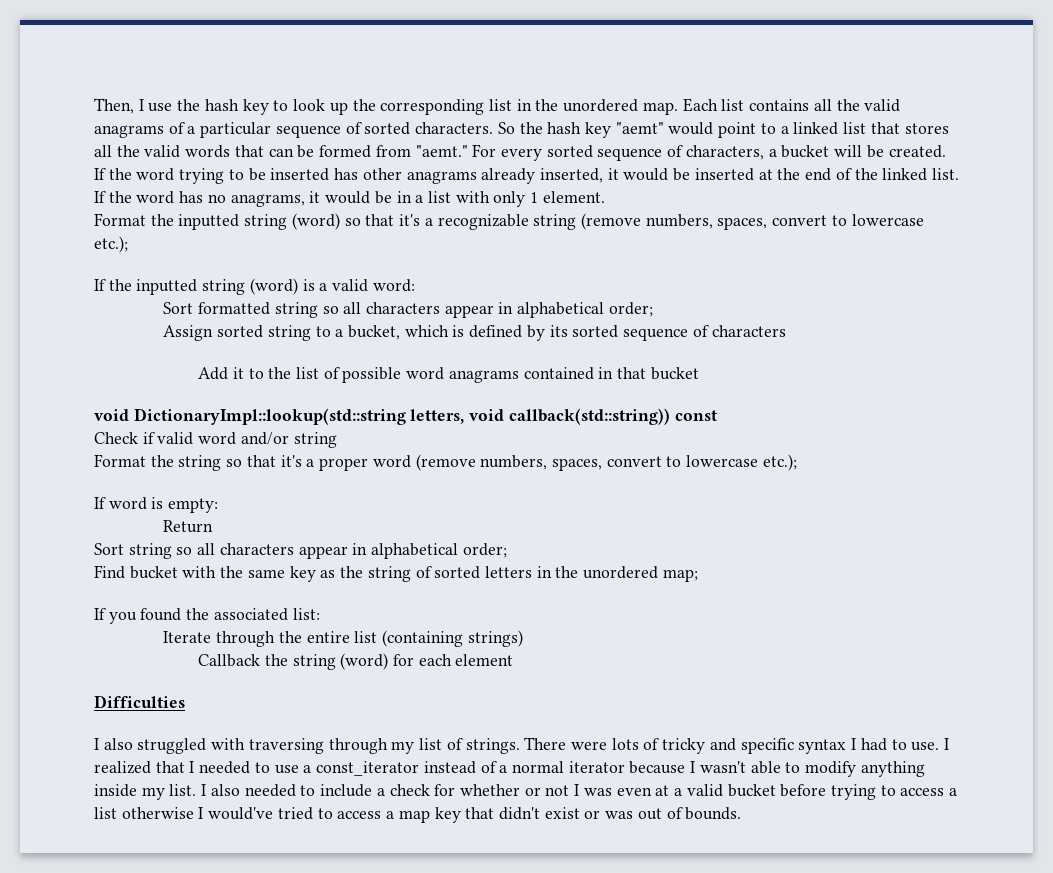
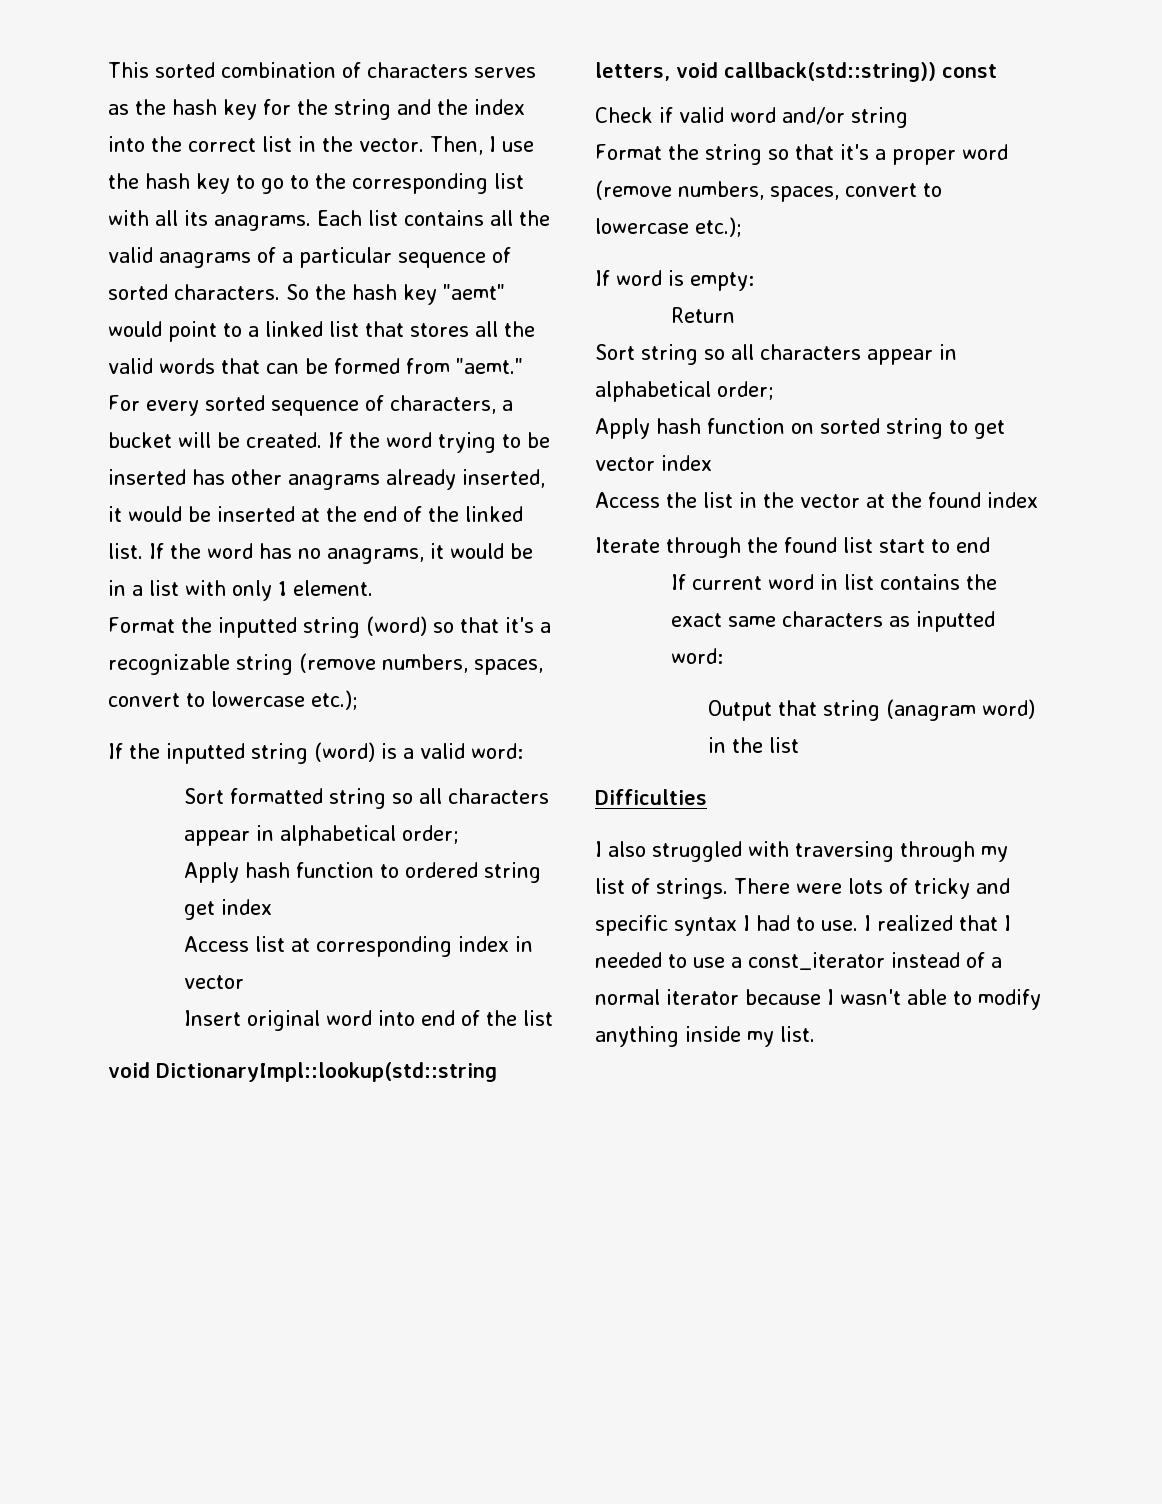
+ This sorted combination of characters serves as the hash key for the string and the index into the correct list in the vector.
- Then, I use the hash key to look up the corresponding list in the unordered map.
+ Then, I use the hash key to go to the corresponding list with all its anagrams.
- Assign sorted string to a bucket, which is defined by its sorted sequence of characters
- Add it to the list of possible word anagrams contained in that bucket
+ Apply hash function to ordered string get index
+ Access list at corresponding index in vector
+ Insert original word into end of the list
- Find bucket with the same key as the string of sorted letters in the unordered map;
- If you found the associated list:
- Iterate through the entire list (containing strings)
- Callback the string (word) for each element
+ Apply hash function on sorted string to get vector index
+ Access the list in the vector at the found index
+ Iterate through the found list start to end
+ If current word in list contains the exact same characters as inputted word:
+ Output that string (anagram word) in the list
- I also needed to include a check for whether or not I was even at a valid bucket before trying to access a list otherwise I would've tried to access a map key that didn't exist or was out of bounds.

